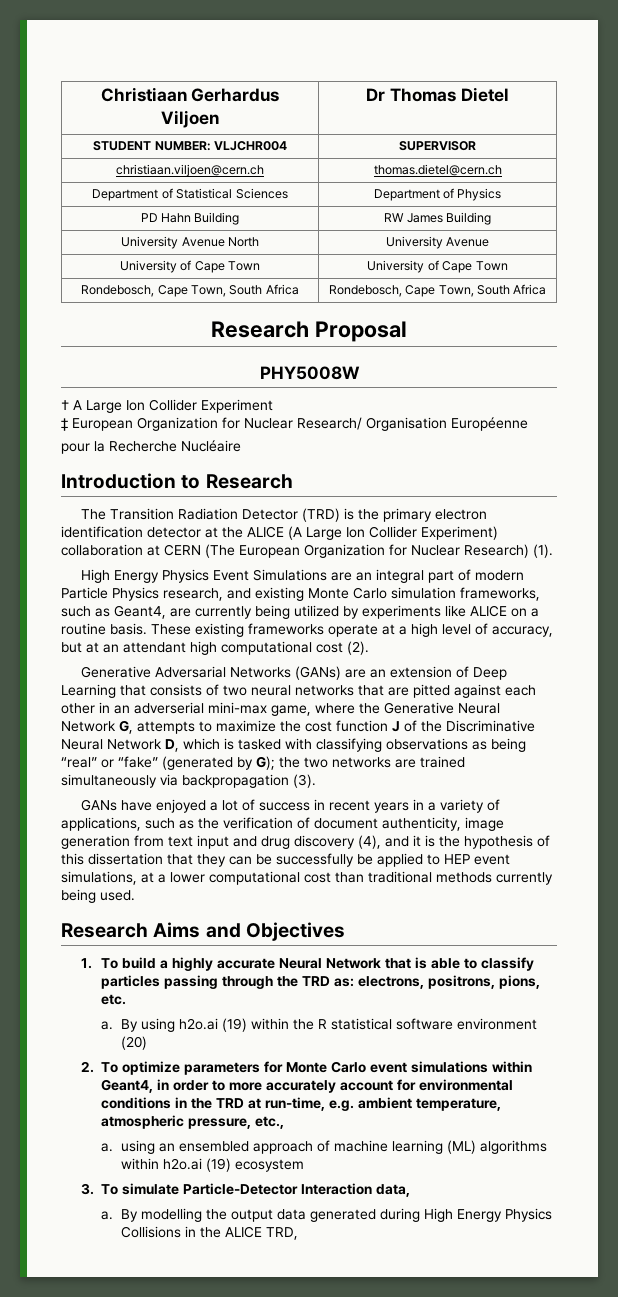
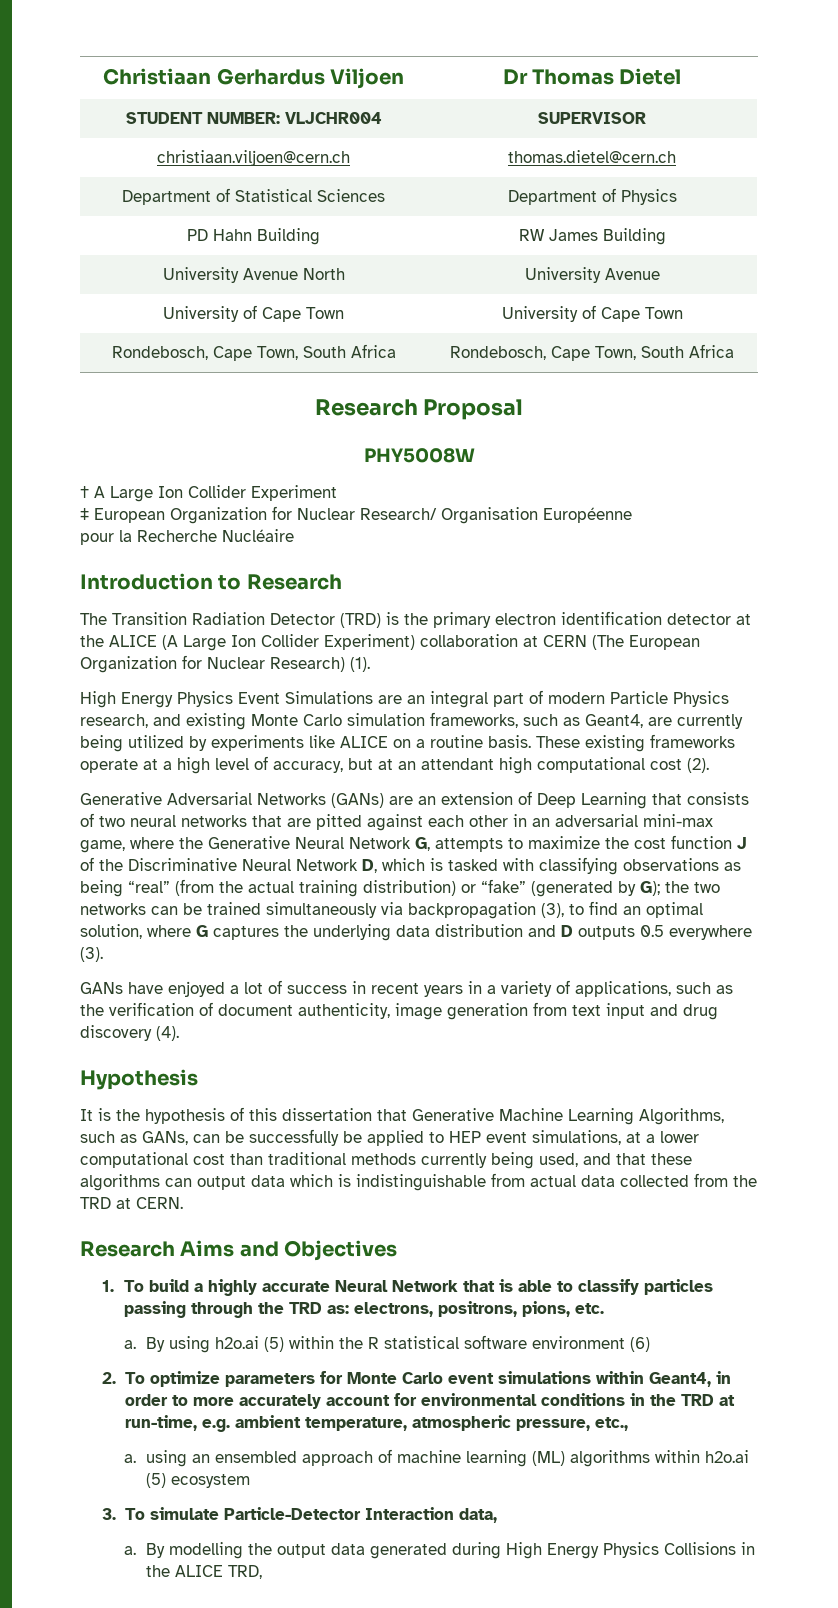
- Generative Adversarial Networks (GANs) are an extension of Deep Learning that consists of two neural networks that are pitted against each other in an adverserial mini-max game, where the Generative Neural Network G, attempts to maximize the cost function J of the Discriminative Neural Network D, which is tasked with classifying observations as being “real” or “fake” (generated by G);
+ Generative Adversarial Networks (GANs) are an extension of Deep Learning that consists of two neural networks that are pitted against each other in an adversarial mini-max game, where the Generative Neural Network G, attempts to maximize the cost function J of the Discriminative Neural Network D, which is tasked with classifying observations as being “real” (from the actual training distribution) or “fake” (generated by G);
- the two networks are trained simultaneously via backpropagation (3).
+ the two networks can be trained simultaneously via backpropagation (3), to find an optimal solution, where G captures the underlying data distribution and D outputs 0.5 everywhere (3).
- GANs have enjoyed a lot of success in recent years in a variety of applications, such as the verification of document authenticity, image generation from text input and drug discovery (4), and it is the hypothesis of this dissertation that they can be successfully be applied to HEP event simulations, at a lower computational cost than traditional methods currently being used.
+ GANs have enjoyed a lot of success in recent years in a variety of applications, such as the verification of document authenticity, image generation from text input and drug discovery (4).
+ Hypothesis
+ It is the hypothesis of this dissertation that Generative Machine Learning Algorithms, such as GANs, can be successfully be applied to HEP event simulations, at a lower computational cost than traditional methods currently being used, and that these algorithms can output data which is indistinguishable from actual data collected from the TRD at CERN.
- By using h2o.ai (19) within the R statistical software environment (20)
+ By using h2o.ai (5) within the R statistical software environment (6)
- a. using an ensembled approach of machine learning (ML) algorithms within h2o.ai (19) ecosystem
+ a. using an ensembled approach of machine learning (ML) algorithms within h2o.ai (5) ecosystem

